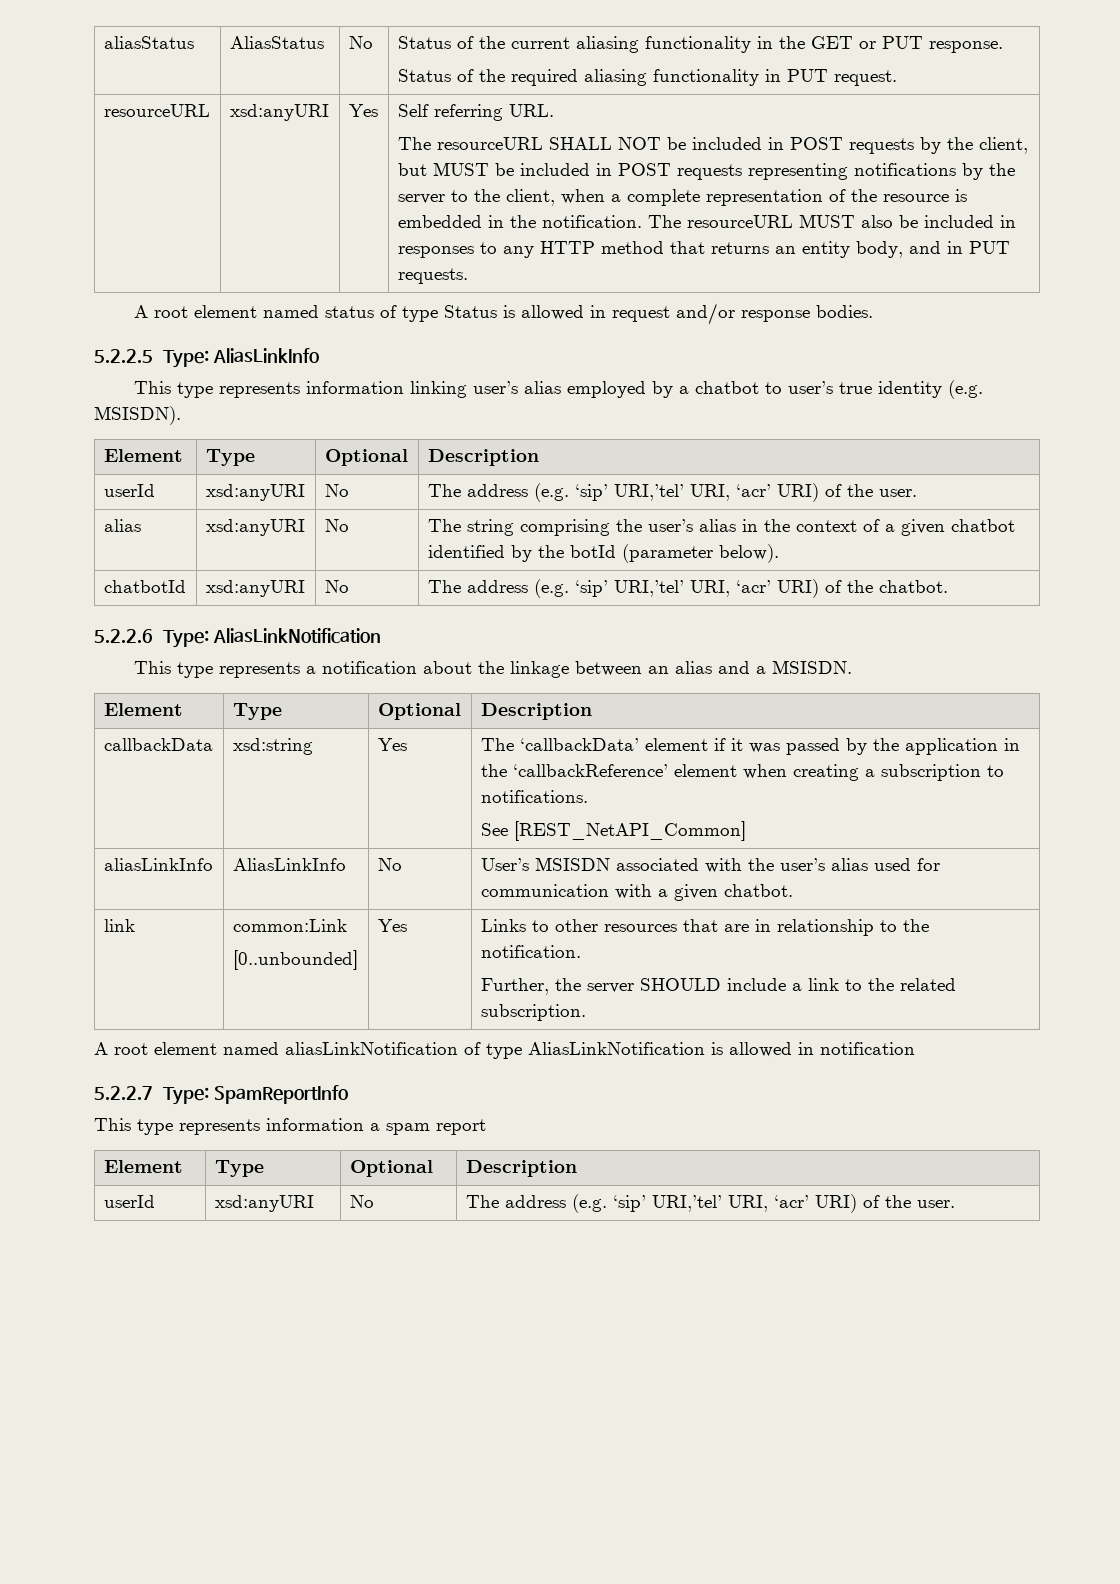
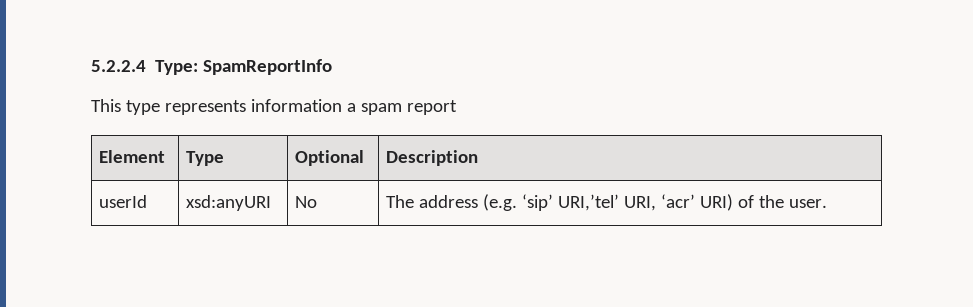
- aliasStatus | AliasStatus | No | Status of the current aliasing functionality in the GET or PUT response.
- Status of the required aliasing functionality in PUT request.
- resourceURL | xsd:anyURI | Yes | Self referring URL.
- The resourceURL SHALL NOT be included in POST requests by the client, but MUST be included in POST requests representing notifications by the server to the client, when a complete representation of the resource is embedded in the notification. The resourceURL MUST also be included in responses to any HTTP method that returns an entity body, and in PUT requests.
- A root element named status of type Status is allowed in request and/or response bodies.
- 5.2.2.5 Type: AliasLinkInfo
- This type represents information linking user’s alias employed by a chatbot to user’s true identity (e.g. MSISDN).
- Element | Type | Optional | Description
- userId | xsd:anyURI | No | The address (e.g. ‘sip’ URI,’tel’ URI, ‘acr’ URI) of the user.
- alias | xsd:anyURI | No | The string comprising the user’s alias in the context of a given chatbot identified by the botId (parameter below).
- chatbotId | xsd:anyURI | No | The address (e.g. ‘sip’ URI,’tel’ URI, ‘acr’ URI) of the chatbot.
- 5.2.2.6 Type: AliasLinkNotification
- This type represents a notification about the linkage between an alias and a MSISDN.
- Element | Type | Optional | Description
- callbackData | xsd:string | Yes | The ‘callbackData’ element if it was passed by the application in the ‘callbackReference’ element when creating a subscription to notifications.
- See [REST_NetAPI_Common]
- aliasLinkInfo | AliasLinkInfo | No | User’s MSISDN associated with the user’s alias used for communication with a given chatbot.
- link | common:Link
- [0..unbounded] | Yes | Links to other resources that are in relationship to the notification.
- Further, the server SHOULD include a link to the related subscription.
- A root element named aliasLinkNotification of type AliasLinkNotification is allowed in notification
- 5.2.2.7 Type: SpamReportInfo
+ 5.2.2.4 Type: SpamReportInfo

